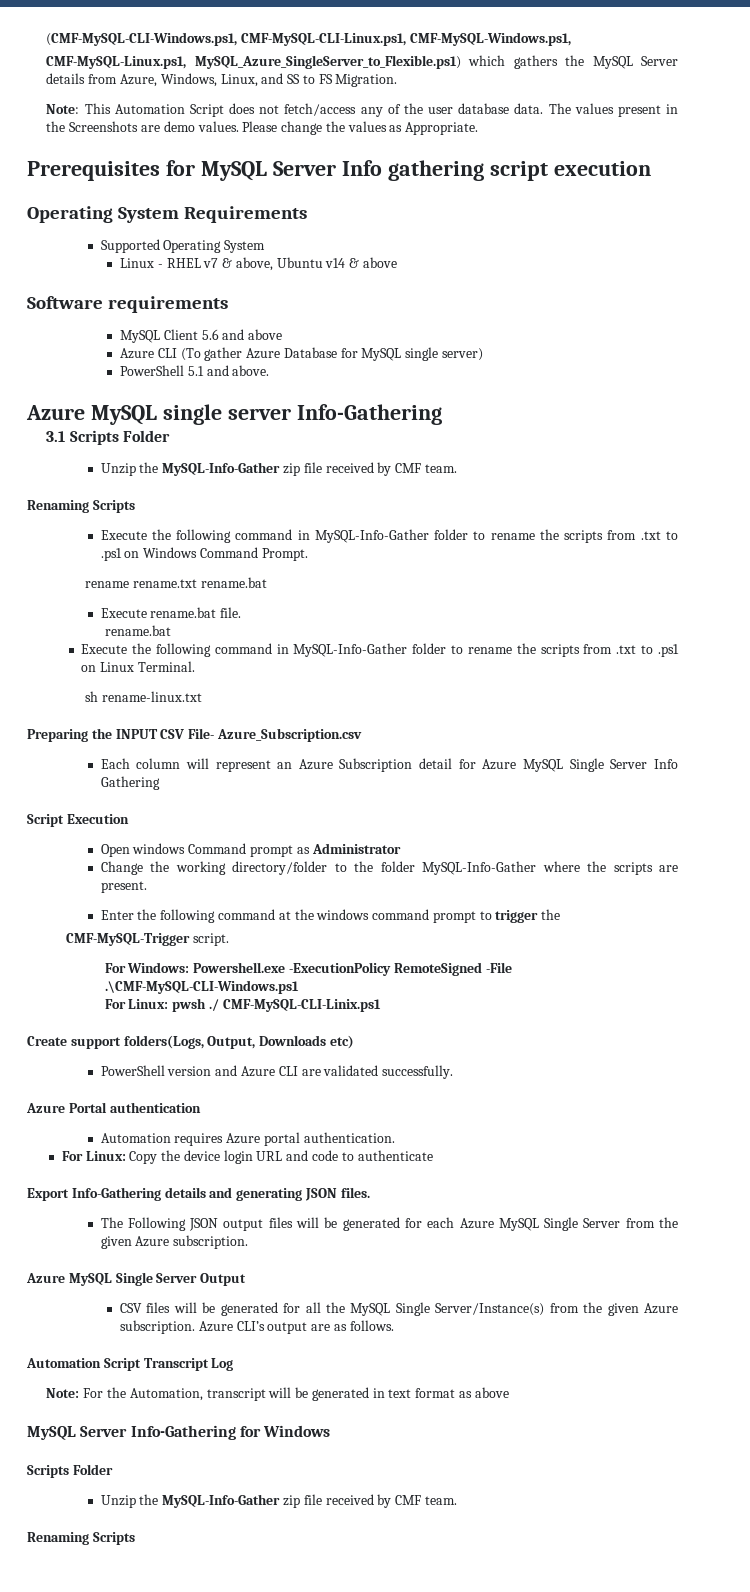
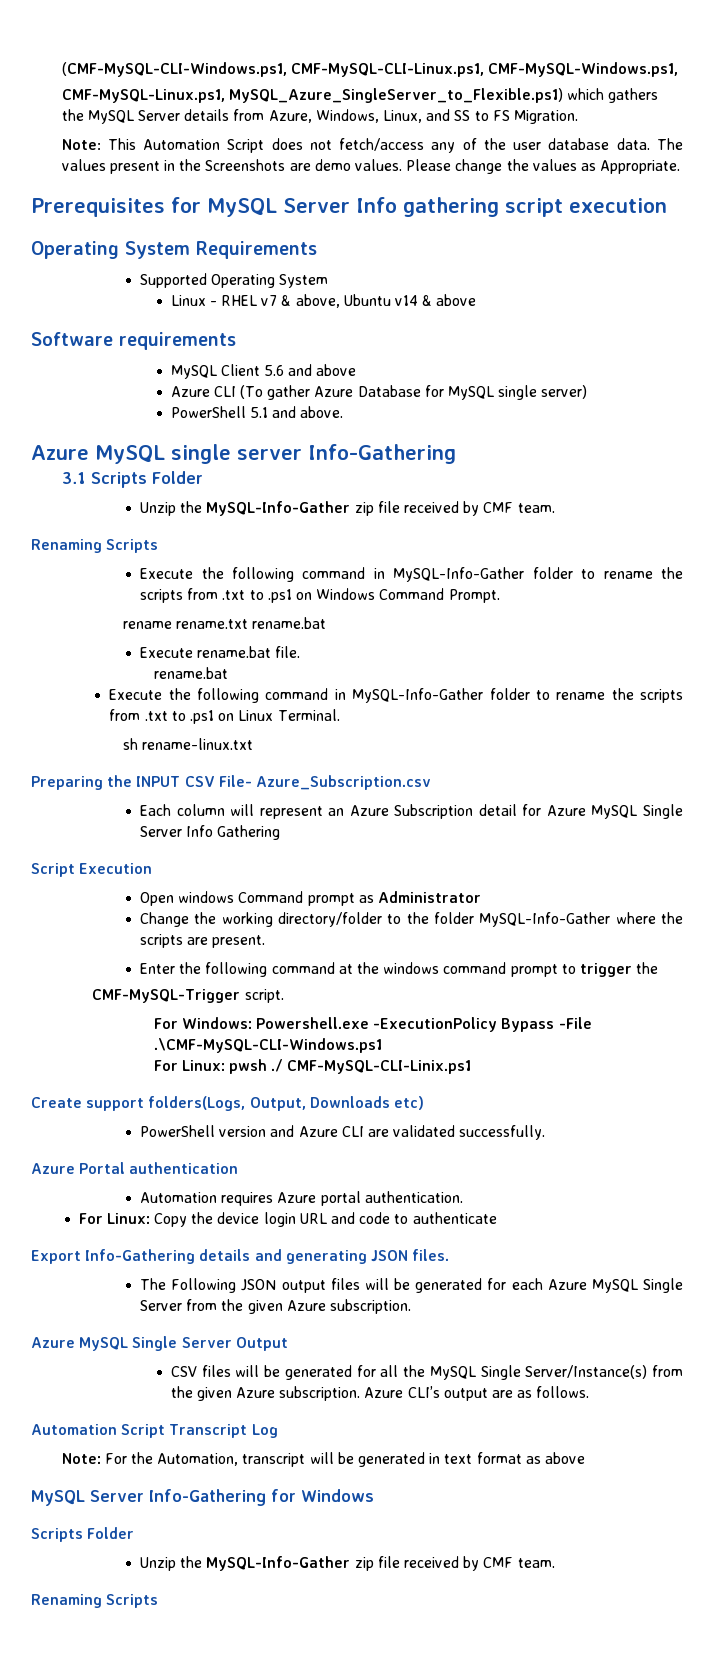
- For Windows: Powershell.exe -ExecutionPolicy RemoteSigned -File .\CMF-MySQL-CLI-Windows.ps1
+ For Windows: Powershell.exe -ExecutionPolicy Bypass -File .\CMF-MySQL-CLI-Windows.ps1

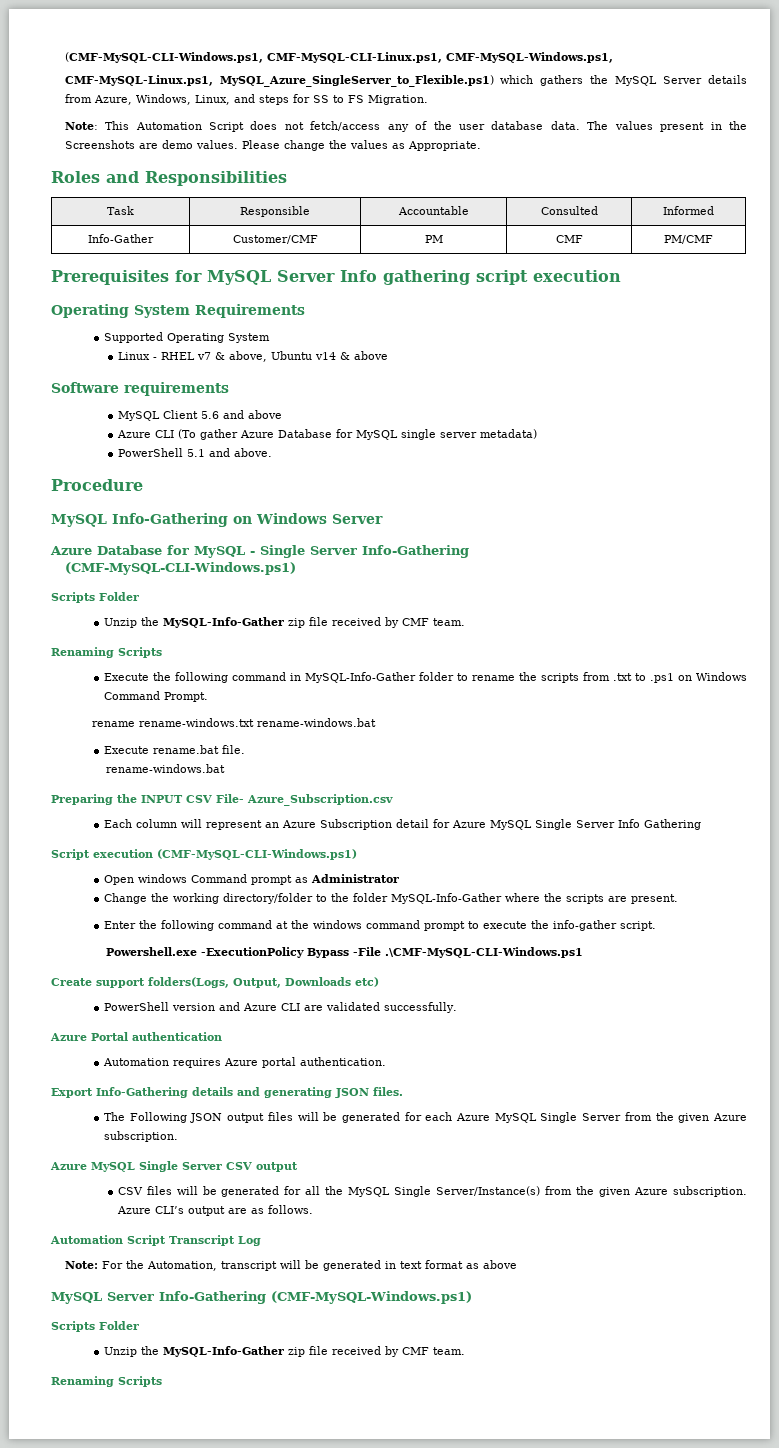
- CMF-MySQL-Linux.ps1, MySQL_Azure_SingleServer_to_Flexible.ps1) which gathers the MySQL Server details from Azure, Windows, Linux, and SS to FS Migration.
+ CMF-MySQL-Linux.ps1, MySQL_Azure_SingleServer_to_Flexible.ps1) which gathers the MySQL Server details from Azure, Windows, Linux, and steps for SS to FS Migration.
+ Roles and Responsibilities
+ Task | Responsible | Accountable | Consulted | Informed
+ Info-Gather | Customer/CMF | PM | CMF | PM/CMF
- Azure CLI (To gather Azure Database for MySQL single server)
+ Azure CLI (To gather Azure Database for MySQL single server metadata)
- Azure MySQL single server Info-Gathering
- 3.1 Scripts Folder
+ Procedure
+ MySQL Info-Gathering on Windows Server
+ Azure Database for MySQL - Single Server Info-Gathering
+ (CMF-MySQL-CLI-Windows.ps1)
+ Scripts Folder
- rename rename.txt rename.bat
+ rename rename-windows.txt rename-windows.bat
  Execute rename.bat file.
- rename.bat
- Execute the following command in MySQL-Info-Gather folder to rename the scripts from .txt to .ps1 on Linux Terminal.
- sh rename-linux.txt
+ rename-windows.bat
- Script Execution
+ Script execution (CMF-MySQL-CLI-Windows.ps1)
- Enter the following command at the windows command prompt to trigger the
- CMF-MySQL-Trigger script.
+ Enter the following command at the windows command prompt to execute the info-gather script.
- For Windows: Powershell.exe -ExecutionPolicy Bypass -File .\CMF-MySQL-CLI-Windows.ps1
+ Powershell.exe -ExecutionPolicy Bypass -File .\CMF-MySQL-CLI-Windows.ps1
- For Linux: pwsh ./ CMF-MySQL-CLI-Linix.ps1
- For Linux: Copy the device login URL and code to authenticate
- Azure MySQL Single Server Output
+ Azure MySQL Single Server CSV output
- MySQL Server Info-Gathering for Windows
+ MySQL Server Info-Gathering (CMF-MySQL-Windows.ps1)

